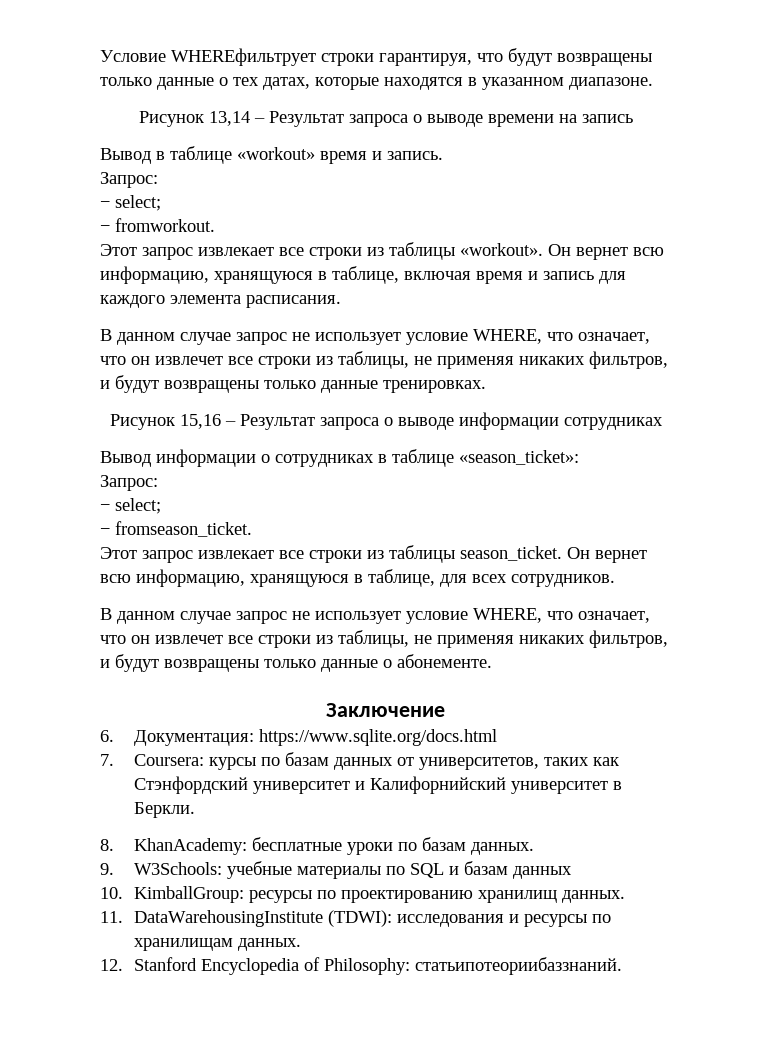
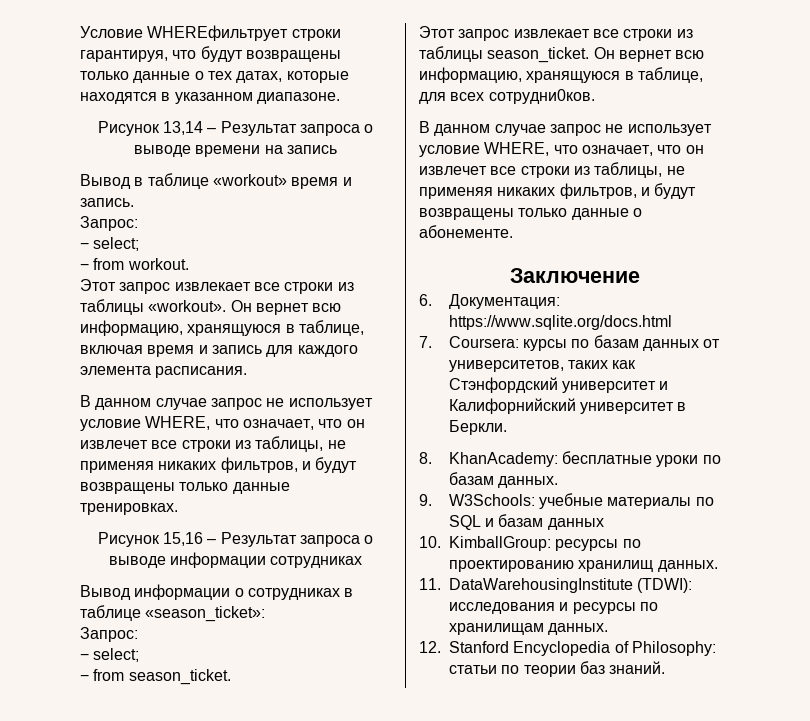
- − fromworkout.
+ − from workout.
- − fromseason_ticket.
+ − from season_ticket.
- Он вернет всю информацию, хранящуюся в таблице, для всех сотрудников.
+ Он вернет всю информацию, хранящуюся в таблице, для всех сотрудни0ков.
- 12. Stanford Encyclopedia of Philosophy: статьипотеориибаззнаний.
+ 12. Stanford Encyclopedia of Philosophy: статьи по теории баз знаний.

